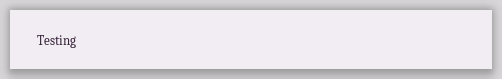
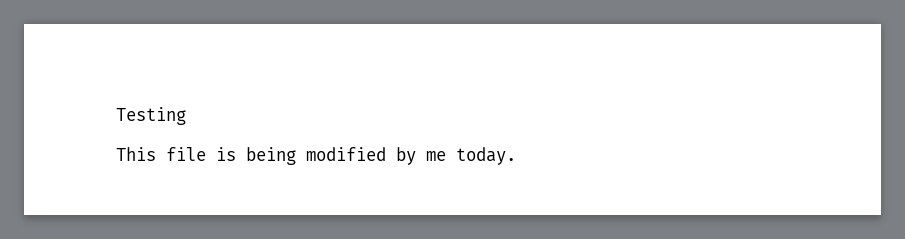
+ This file is being modified by me today.

